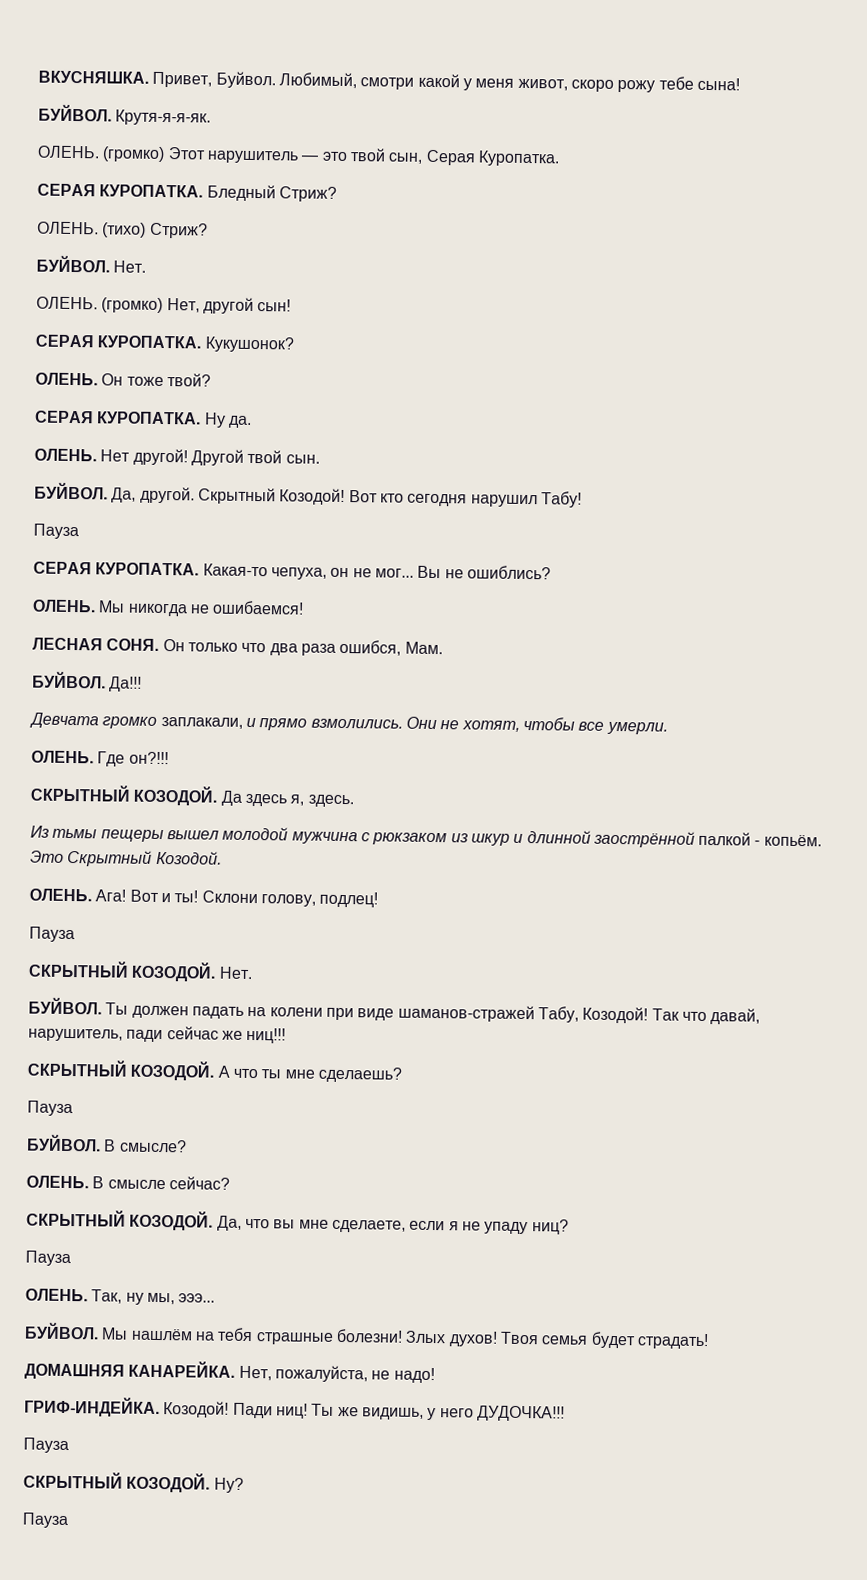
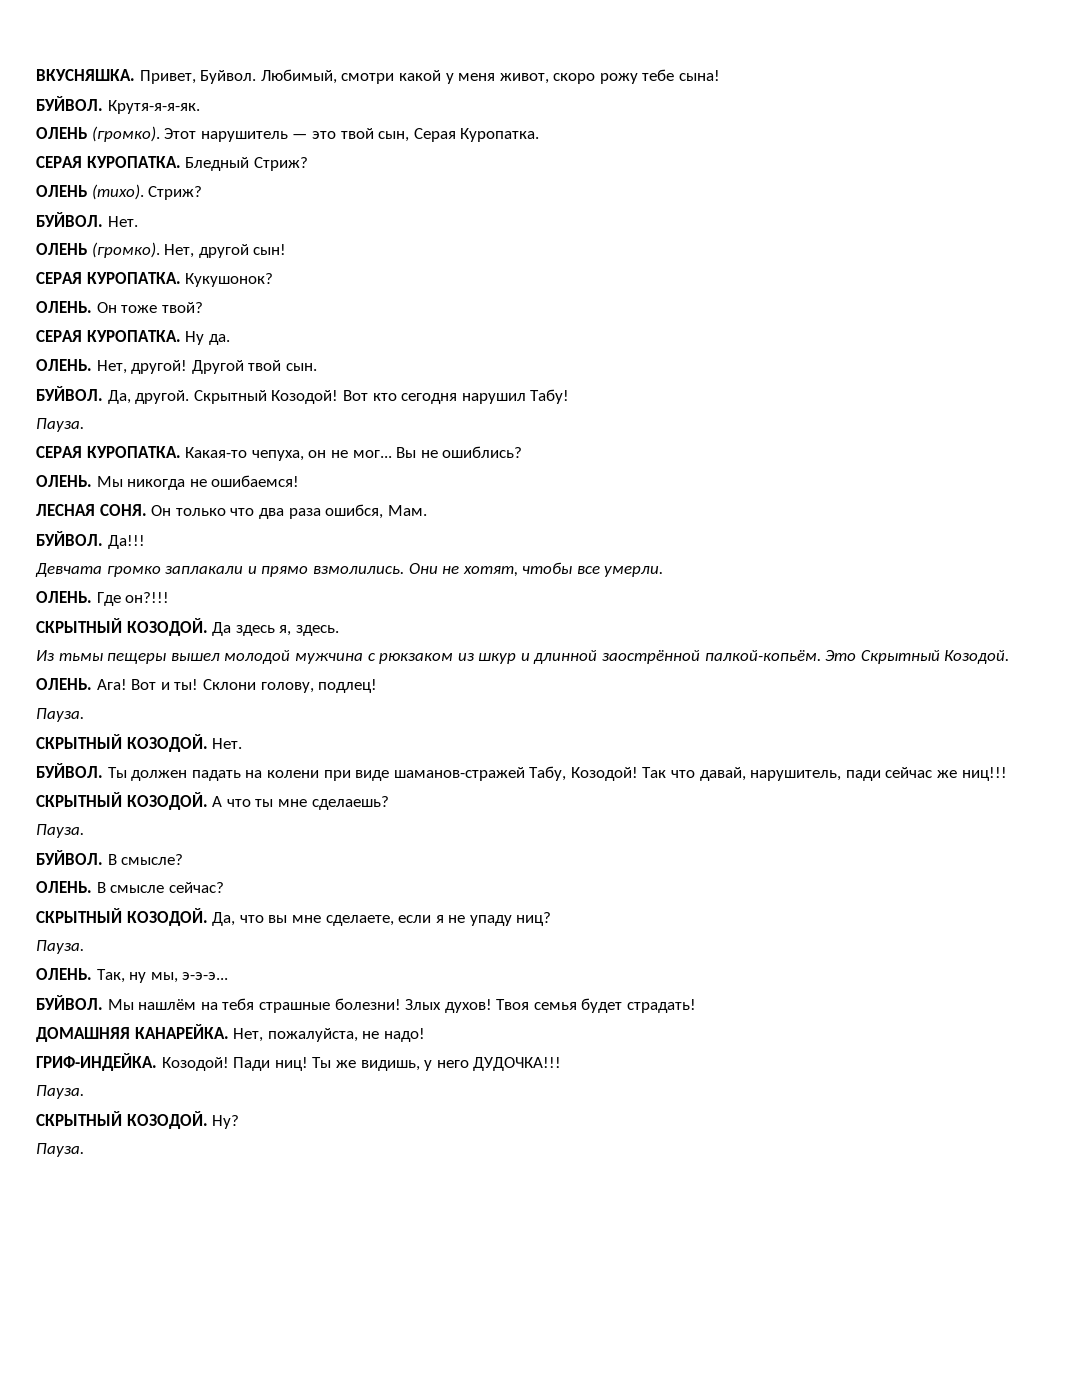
- ОЛЕНЬ. (громко) Этот нарушитель — это твой сын, Серая Куропатка.
+ ОЛЕНЬ (громко). Этот нарушитель — это твой сын, Серая Куропатка.
- ОЛЕНЬ. (тихо) Стриж?
+ ОЛЕНЬ (тихо). Стриж?
- ОЛЕНЬ. (громко) Нет, другой сын!
+ ОЛЕНЬ (громко). Нет, другой сын!
- Нет другой!
+ Нет, другой!
  Вот кто сегодня нарушил Табу!
- Пауза
+ Пауза.
- Девчата громко заплакали, и прямо взмолились.
+ Девчата громко заплакали и прямо взмолились.
- Из тьмы пещеры вышел молодой мужчина с рюкзаком из шкур и длинной заострённой палкой - копьём.
+ Из тьмы пещеры вышел молодой мужчина с рюкзаком из шкур и длинной заострённой палкой-копьём.
  Склони голову, подлец!
- Пауза
+ Пауза.
  А что ты мне сделаешь?
- Пауза
+ Пауза.
  Да, что вы мне сделаете, если я не упаду ниц?
- Пауза
+ Пауза.
- Так, ну мы, эээ...
+ Так, ну мы, э-э-э...
  Ты же видишь, у него ДУДОЧКА!!!
- Пауза
+ Пауза.
  Ну?
- Пауза
+ Пауза.

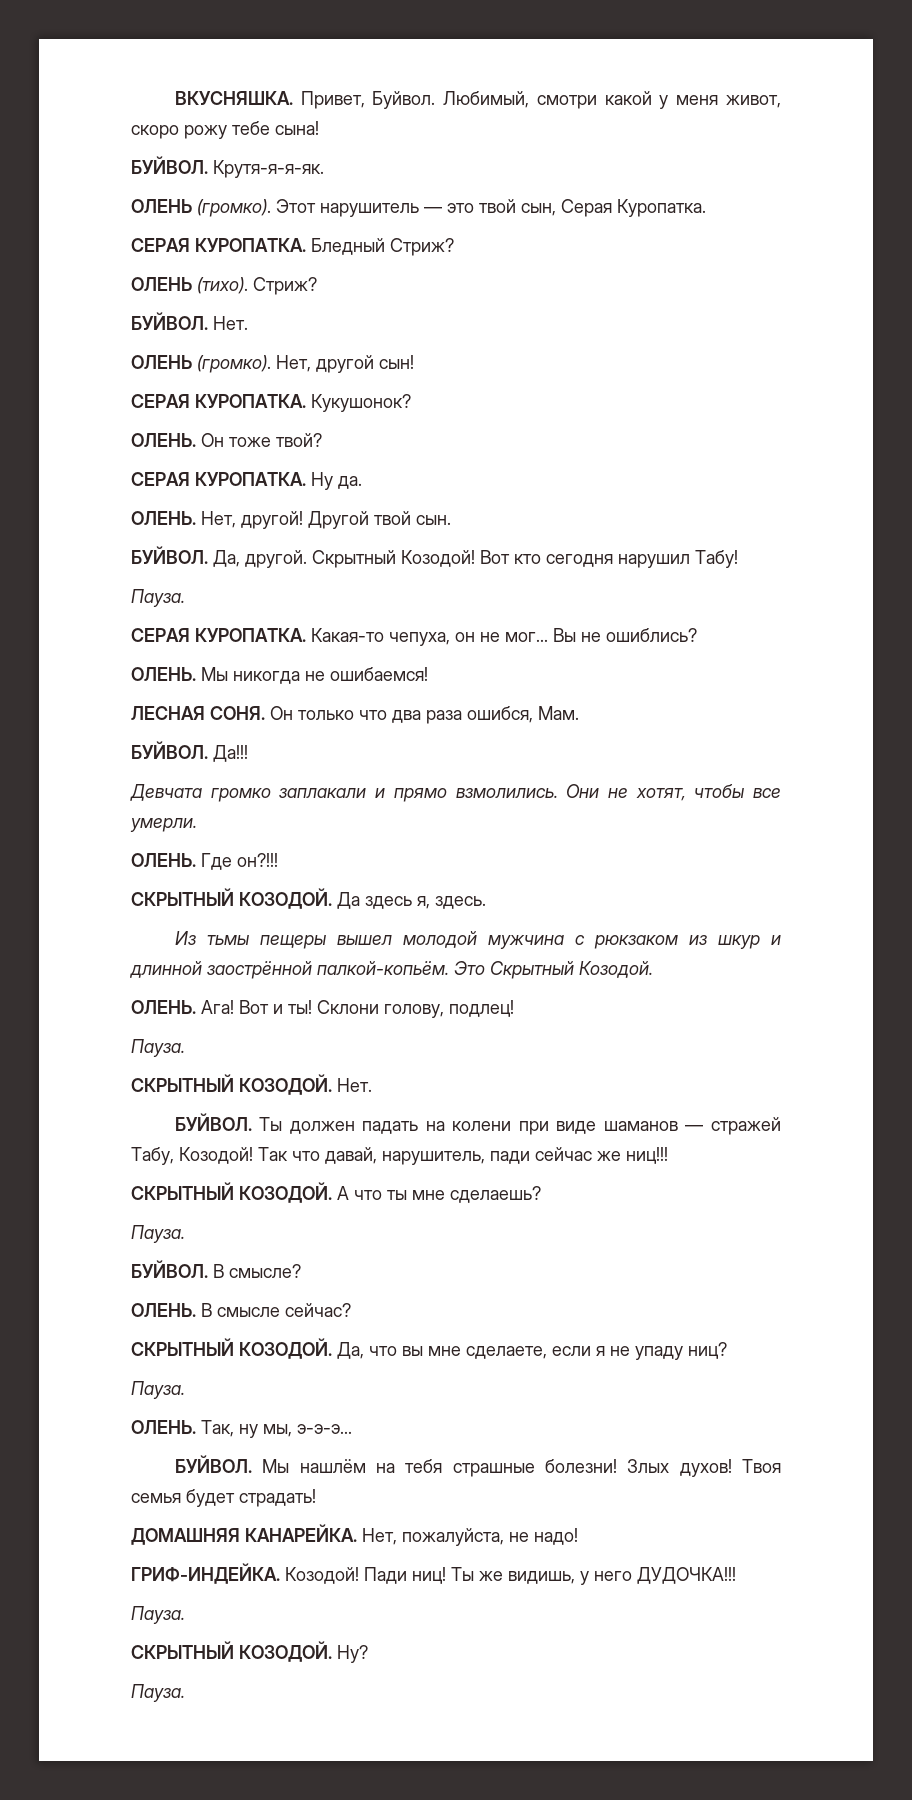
- Ты должен падать на колени при виде шаманов-стражей Табу, Козодой!
+ Ты должен падать на колени при виде шаманов — стражей Табу, Козодой!

